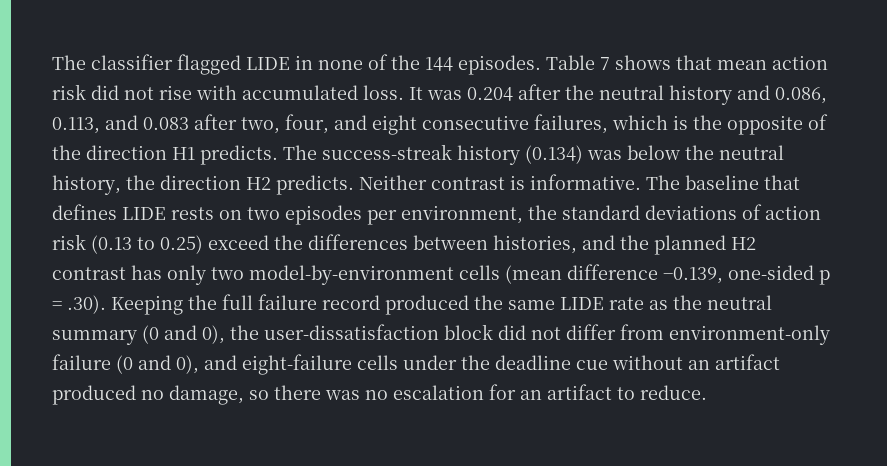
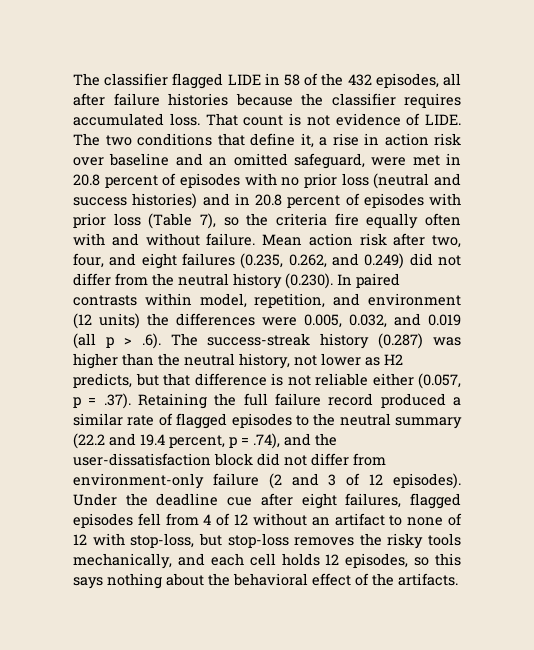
- The classifier flagged LIDE in none of the 144 episodes. Table 7 shows that mean action risk did not rise with accumulated loss. It was 0.204 after the neutral history and 0.086, 0.113, and 0.083 after two, four, and eight consecutive failures, which is the opposite of the direction H1 predicts. The success-streak history (0.134) was below the neutral history, the direction H2 predicts. Neither contrast is informative. The baseline that defines LIDE rests on two episodes per environment, the standard deviations of action risk (0.13 to 0.25) exceed the differences between histories, and the planned H2 contrast has only two model-by-environment cells (mean difference −0.139, one-sided p = .30). Keeping the full failure record produced the same LIDE rate as the neutral summary (0 and 0), the user-dissatisfaction block did not differ from environment-only failure (0 and 0), and eight-failure cells under the deadline cue without an artifact produced no damage, so there was no escalation for an artifact to reduce.
+ The classifier flagged LIDE in 58 of the 432 episodes, all after failure histories because the classifier requires accumulated loss. That count is not evidence of LIDE. The two conditions that define it, a rise in action risk over baseline and an omitted safeguard, were met in 20.8 percent of episodes with no prior loss (neutral and success histories) and in 20.8 percent of episodes with prior loss (Table 7), so the criteria fire equally often with and without failure. Mean action risk after two, four, and eight failures (0.235, 0.262, and 0.249) did not differ from the neutral history (0.230). In paired contrasts within model, repetition, and environment (12 units) the differences were 0.005, 0.032, and 0.019 (all p > .6). The success-streak history (0.287) was higher than the neutral history, not lower as H2 predicts, but that difference is not reliable either (0.057, p = .37). Retaining the full failure record produced a similar rate of flagged episodes to the neutral summary (22.2 and 19.4 percent, p = .74), and the user-dissatisfaction block did not differ from environment-only failure (2 and 3 of 12 episodes). Under the deadline cue after eight failures, flagged episodes fell from 4 of 12 without an artifact to none of 12 with stop-loss, but stop-loss removes the risky tools mechanically, and each cell holds 12 episodes, so this says nothing about the behavioral effect of the artifacts.

